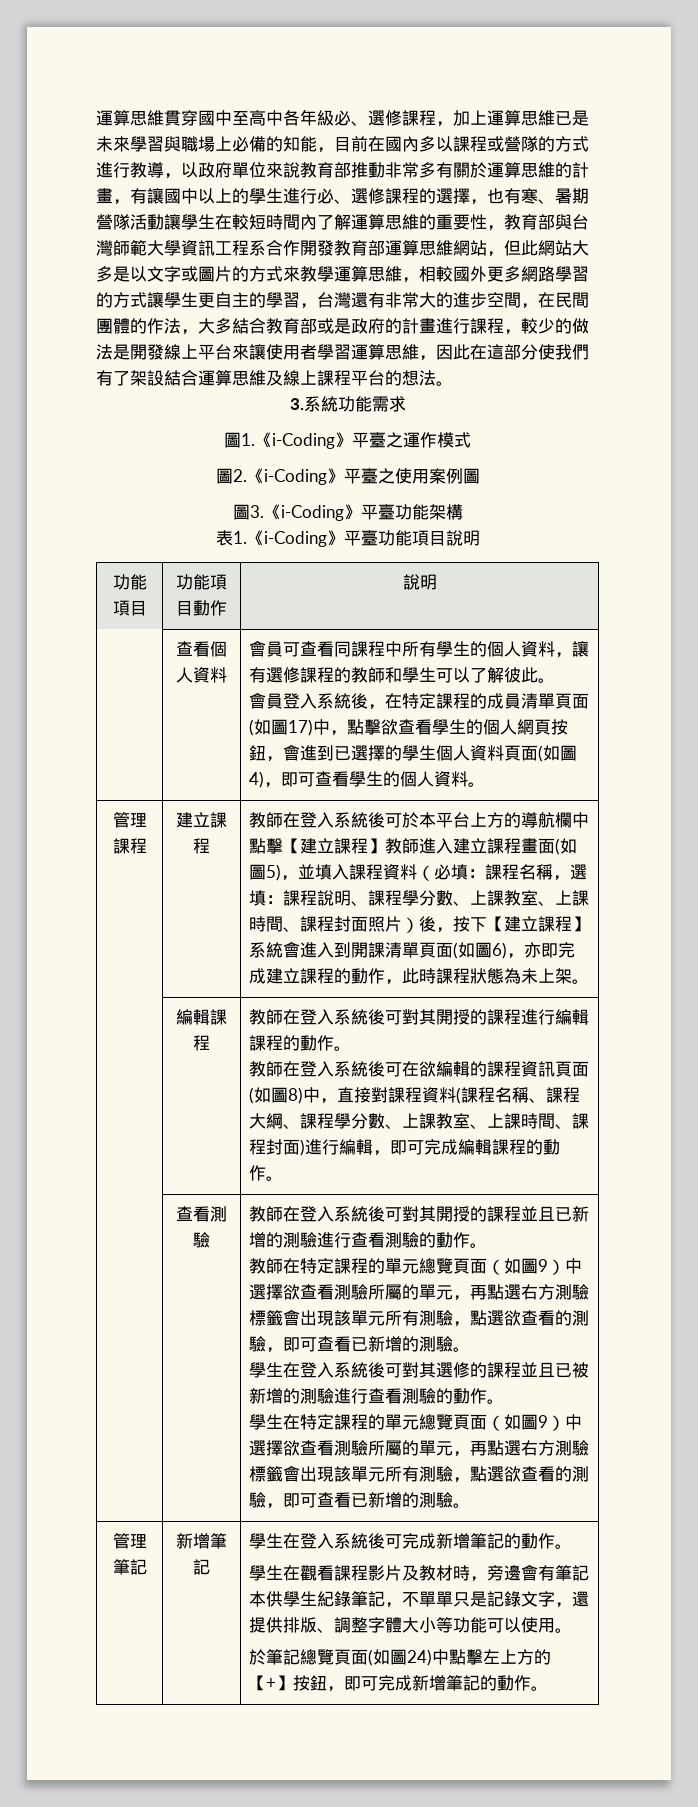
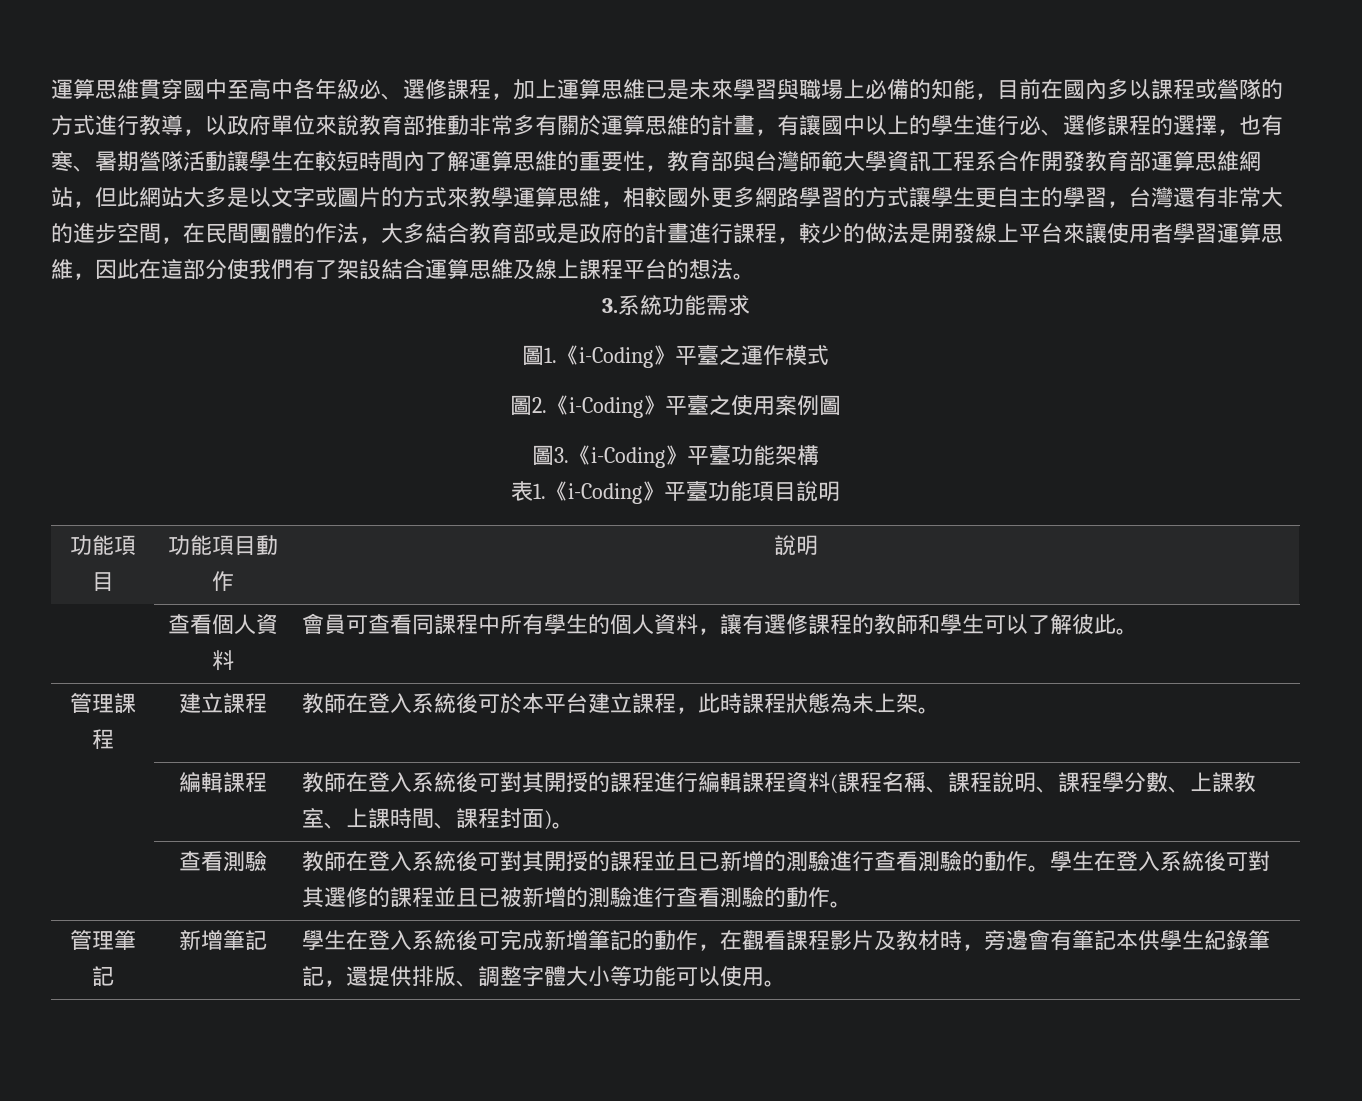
- 會員登入系統後，在特定課程的成員清單頁面(如圖17)中，點擊欲查看學生的個人網頁按鈕，會進到已選擇的學生個人資料頁面(如圖4)，即可查看學生的個人資料。
- 教師在登入系統後可於本平台上方的導航欄中點擊【建立課程】教師進入建立課程畫面(如圖5)，並填入課程資料（必填：課程名稱，選填：課程說明、課程學分數、上課教室、上課時間、課程封面照片）後，按下【建立課程】系統會進入到開課清單頁面(如圖6)，亦即完成建立課程的動作，此時課程狀態為未上架。
+ 教師在登入系統後可於本平台建立課程，此時課程狀態為未上架。
- 教師在登入系統後可對其開授的課程進行編輯課程的動作。
- 教師在登入系統後可在欲編輯的課程資訊頁面(如圖8)中，直接對課程資料(課程名稱、課程大綱、課程學分數、上課教室、上課時間、課程封面)進行編輯，即可完成編輯課程的動作。
+ 教師在登入系統後可對其開授的課程進行編輯課程資料(課程名稱、課程說明、課程學分數、上課教室、上課時間、課程封面)。
- 教師在登入系統後可對其開授的課程並且已新增的測驗進行查看測驗的動作。
- 教師在特定課程的單元總覽頁面（如圖9）中選擇欲查看測驗所屬的單元，再點選右方測驗標籤會出現該單元所有測驗，點選欲查看的測驗，即可查看已新增的測驗。
- 學生在登入系統後可對其選修的課程並且已被新增的測驗進行查看測驗的動作。
+ 教師在登入系統後可對其開授的課程並且已新增的測驗進行查看測驗的動作。學生在登入系統後可對其選修的課程並且已被新增的測驗進行查看測驗的動作。
- 學生在特定課程的單元總覽頁面（如圖9）中選擇欲查看測驗所屬的單元，再點選右方測驗標籤會出現該單元所有測驗，點選欲查看的測驗，即可查看已新增的測驗。
- 學生在登入系統後可完成新增筆記的動作。
- 學生在觀看課程影片及教材時，旁邊會有筆記本供學生紀錄筆記，不單單只是記錄文字，還提供排版、調整字體大小等功能可以使用。
+ 學生在登入系統後可完成新增筆記的動作，在觀看課程影片及教材時，旁邊會有筆記本供學生紀錄筆記，還提供排版、調整字體大小等功能可以使用。
- 於筆記總覽頁面(如圖24)中點擊左上方的【+】按鈕，即可完成新增筆記的動作。

